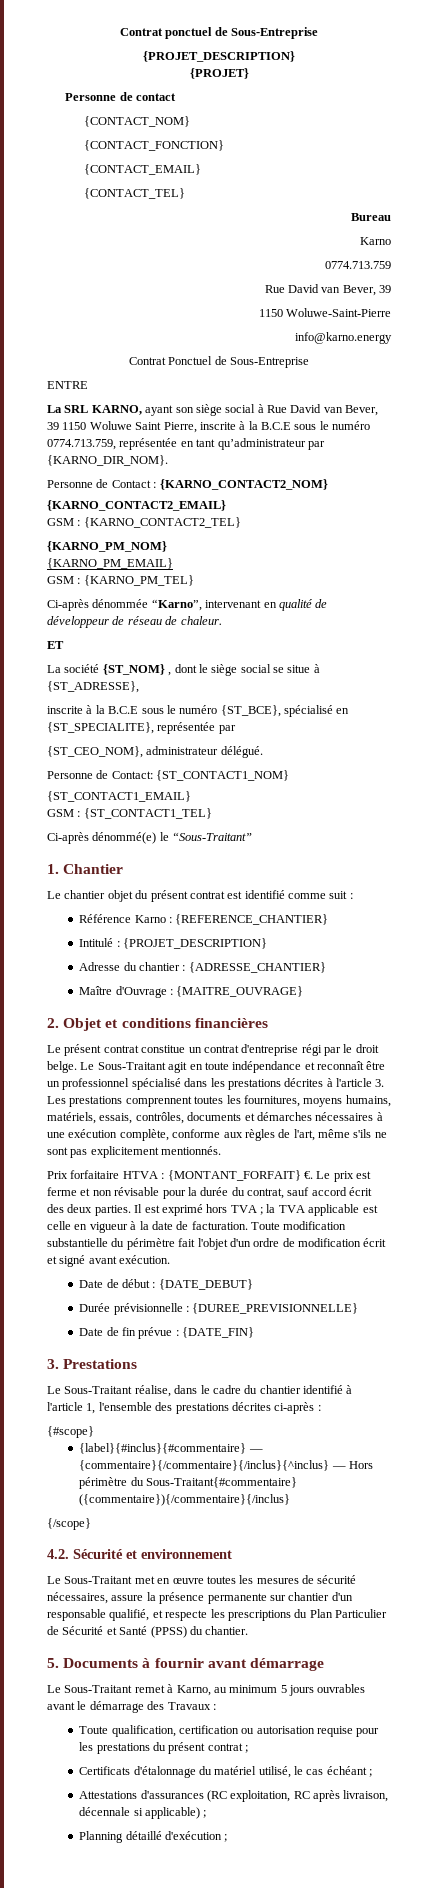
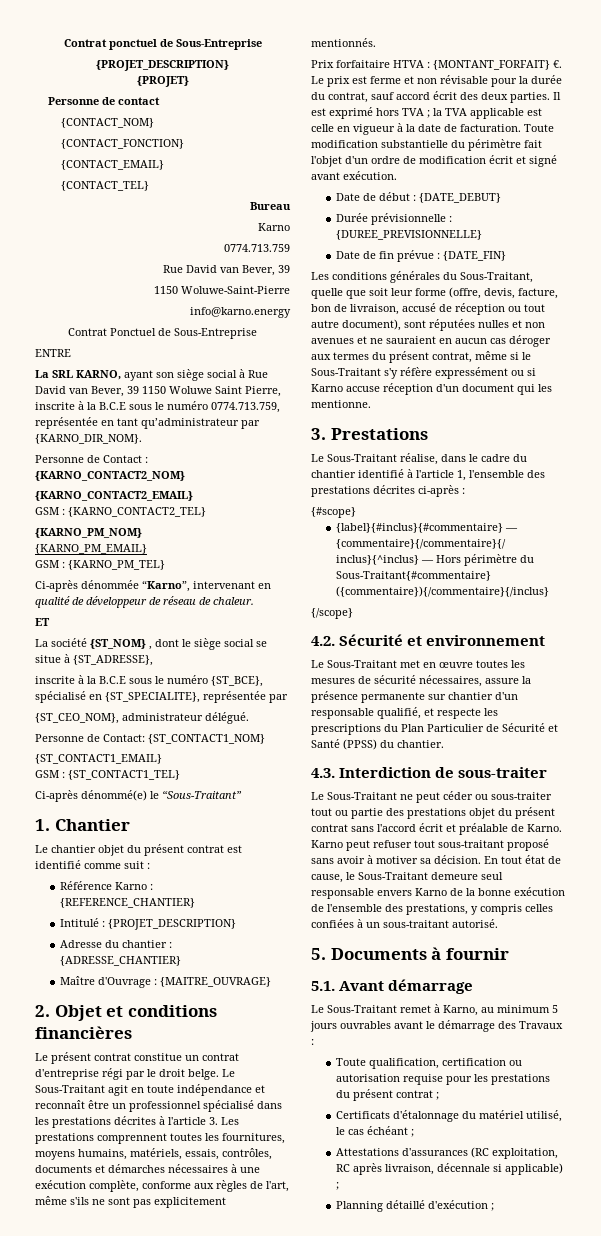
+ Les conditions générales du Sous-Traitant, quelle que soit leur forme (offre, devis, facture, bon de livraison, accusé de réception ou tout autre document), sont réputées nulles et non avenues et ne sauraient en aucun cas déroger aux termes du présent contrat, même si le Sous-Traitant s'y réfère expressément ou si Karno accuse réception d'un document qui les mentionne.
+ 4.3. Interdiction de sous-traiter
+ Le Sous-Traitant ne peut céder ou sous-traiter tout ou partie des prestations objet du présent contrat sans l'accord écrit et préalable de Karno. Karno peut refuser tout sous-traitant proposé sans avoir à motiver sa décision. En tout état de cause, le Sous-Traitant demeure seul responsable envers Karno de la bonne exécution de l'ensemble des prestations, y compris celles confiées à un sous-traitant autorisé.
- 5. Documents à fournir avant démarrage
+ 5. Documents à fournir
+ 5.1. Avant démarrage

